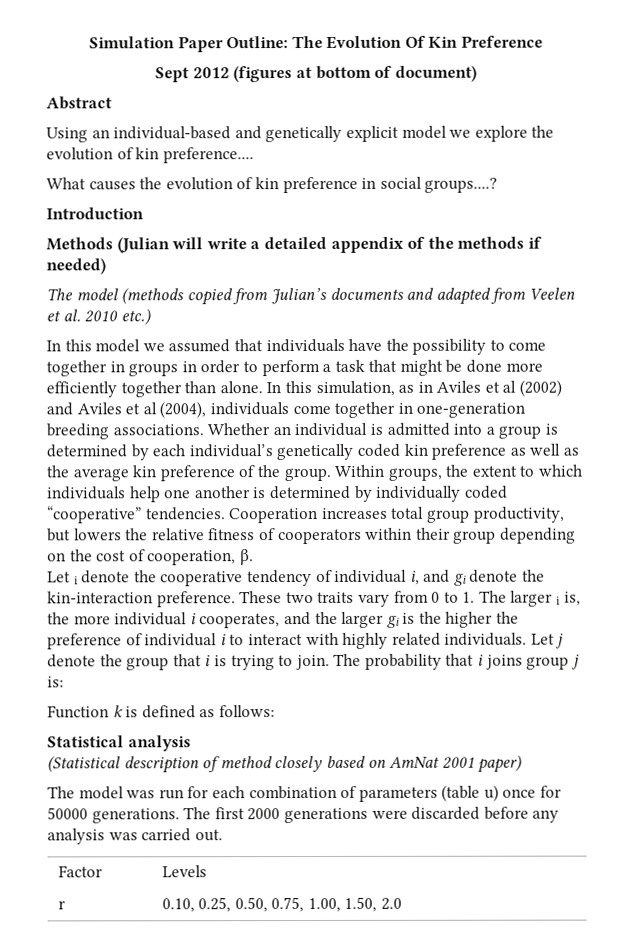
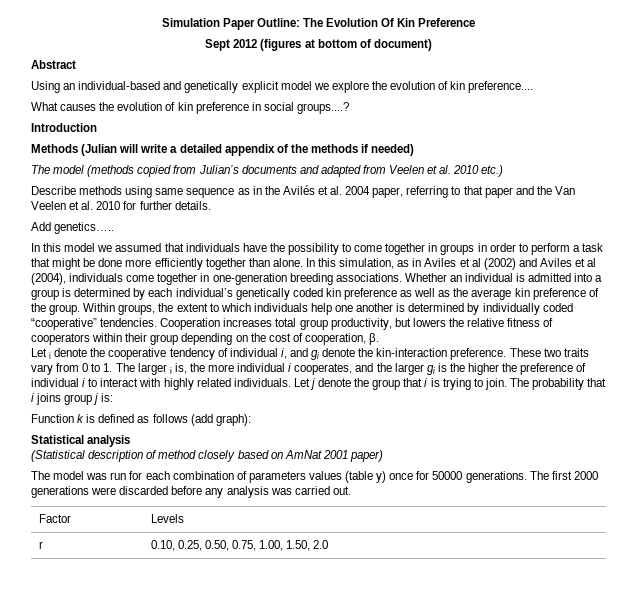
+ Describe methods using same sequence as in the Avilés et al. 2004 paper, referring to that paper and the Van Veelen et al. 2010 for further details.
+ Add genetics…..
- Function k is defined as follows:
+ Function k is defined as follows (add graph):
- The model was run for each combination of parameters (table u) once for 50000 generations.
+ The model was run for each combination of parameters values (table y) once for 50000 generations.

